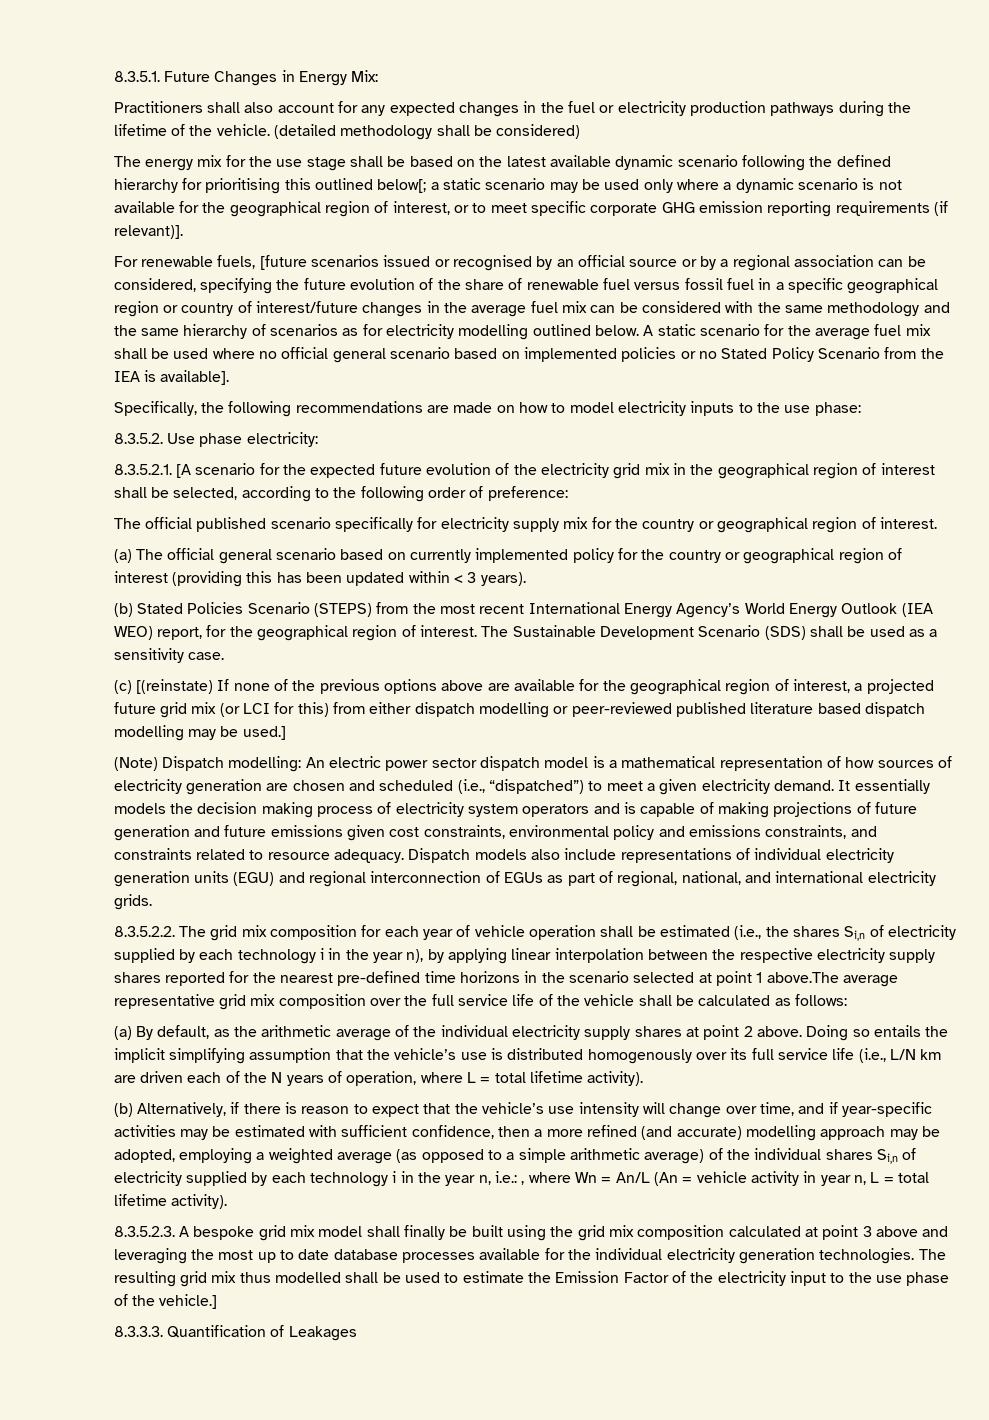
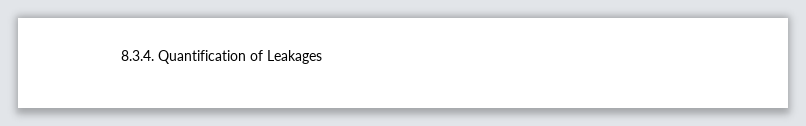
- 8.3.5.1. Future Changes in Energy Mix:
- Practitioners shall also account for any expected changes in the fuel or electricity production pathways during the lifetime of the vehicle. (detailed methodology shall be considered)
- The energy mix for the use stage shall be based on the latest available dynamic scenario following the defined hierarchy for prioritising this outlined below[; a static scenario may be used only where a dynamic scenario is not available for the geographical region of interest, or to meet specific corporate GHG emission reporting requirements (if relevant)].
- For renewable fuels, [future scenarios issued or recognised by an official source or by a regional association can be considered, specifying the future evolution of the share of renewable fuel versus fossil fuel in a specific geographical region or country of interest/future changes in the average fuel mix can be considered with the same methodology and the same hierarchy of scenarios as for electricity modelling outlined below. A static scenario for the average fuel mix shall be used where no official general scenario based on implemented policies or no Stated Policy Scenario from the IEA is available].
- Specifically, the following recommendations are made on how to model electricity inputs to the use phase:
- 8.3.5.2. Use phase electricity:
- 8.3.5.2.1. [A scenario for the expected future evolution of the electricity grid mix in the geographical region of interest shall be selected, according to the following order of preference:
- The official published scenario specifically for electricity supply mix for the country or geographical region of interest.
- (a) The official general scenario based on currently implemented policy for the country or geographical region of interest (providing this has been updated within < 3 years).
- (b) Stated Policies Scenario (STEPS) from the most recent International Energy Agency’s World Energy Outlook (IEA WEO) report, for the geographical region of interest. The Sustainable Development Scenario (SDS) shall be used as a sensitivity case.
- (c) [(reinstate) If none of the previous options above are available for the geographical region of interest, a projected future grid mix (or LCI for this) from either dispatch modelling or peer-reviewed published literature based dispatch modelling may be used.]
- (Note) Dispatch modelling: An electric power sector dispatch model is a mathematical representation of how sources of electricity generation are chosen and scheduled (i.e., “dispatched”) to meet a given electricity demand. It essentially models the decision making process of electricity system operators and is capable of making projections of future generation and future emissions given cost constraints, environmental policy and emissions constraints, and constraints related to resource adequacy. Dispatch models also include representations of individual electricity generation units (EGU) and regional interconnection of EGUs as part of regional, national, and international electricity grids.
- 8.3.5.2.2. The grid mix composition for each year of vehicle operation shall be estimated (i.e., the shares Si,n of electricity supplied by each technology i in the year n), by applying linear interpolation between the respective electricity supply shares reported for the nearest pre-defined time horizons in the scenario selected at point 1 above.The average representative grid mix composition over the full service life of the vehicle shall be calculated as follows:
- (a) By default, as the arithmetic average of the individual electricity supply shares at point 2 above. Doing so entails the implicit simplifying assumption that the vehicle’s use is distributed homogenously over its full service life (i.e., L/N km are driven each of the N years of operation, where L = total lifetime activity).
- (b) Alternatively, if there is reason to expect that the vehicle’s use intensity will change over time, and if year-specific activities may be estimated with sufficient confidence, then a more refined (and accurate) modelling approach may be adopted, employing a weighted average (as opposed to a simple arithmetic average) of the individual shares Si,n of electricity supplied by each technology i in the year n, i.e.: , where Wn = An/L (An = vehicle activity in year n, L = total lifetime activity).
- 8.3.5.2.3. A bespoke grid mix model shall finally be built using the grid mix composition calculated at point 3 above and leveraging the most up to date database processes available for the individual electricity generation technologies. The resulting grid mix thus modelled shall be used to estimate the Emission Factor of the electricity input to the use phase of the vehicle.]
- 8.3.3.3. Quantification of Leakages
+ 8.3.4. Quantification of Leakages

